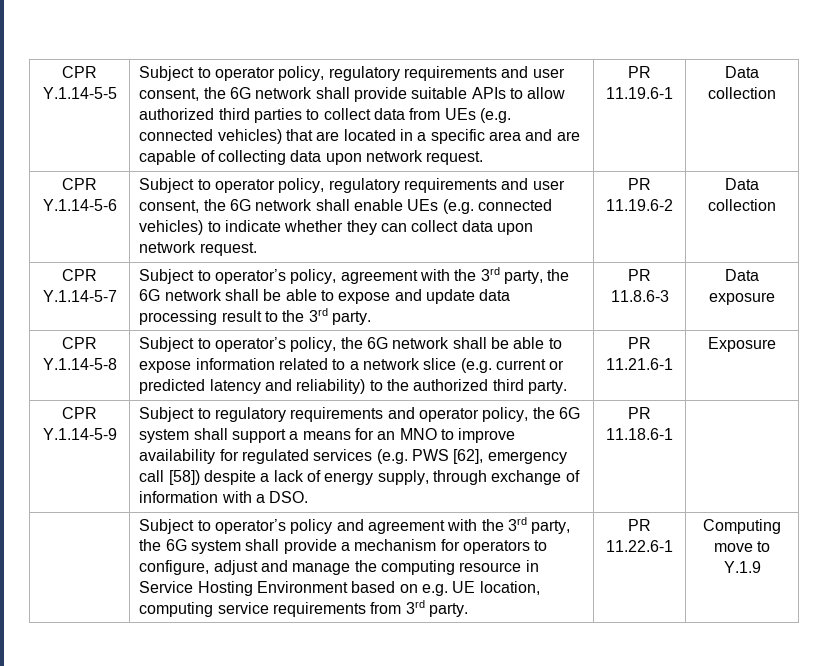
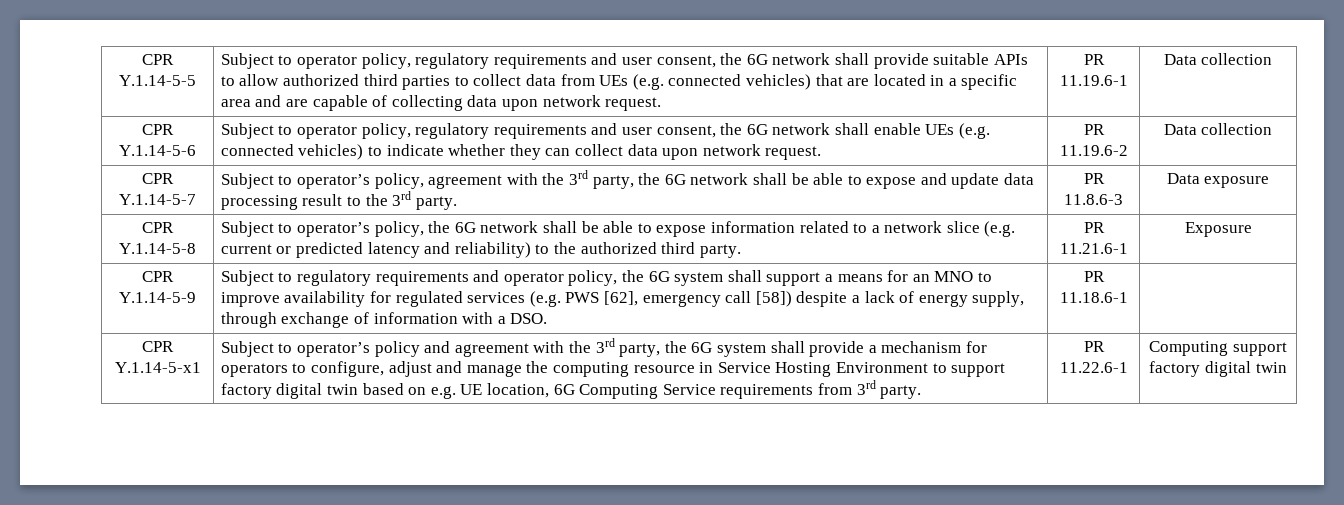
+ CPR Y.1.14-5-x1
- Subject to operator’s policy and agreement with the 3rd party, the 6G system shall provide a mechanism for operators to configure, adjust and manage the computing resource in Service Hosting Environment based on e.g. UE location, computing service requirements from 3rd party.
+ Subject to operator’s policy and agreement with the 3rd party, the 6G system shall provide a mechanism for operators to configure, adjust and manage the computing resource in Service Hosting Environment to support factory digital twin based on e.g. UE location, 6G Computing Service requirements from 3rd party.
- Computing move to Y.1.9
+ Computing support factory digital twin

